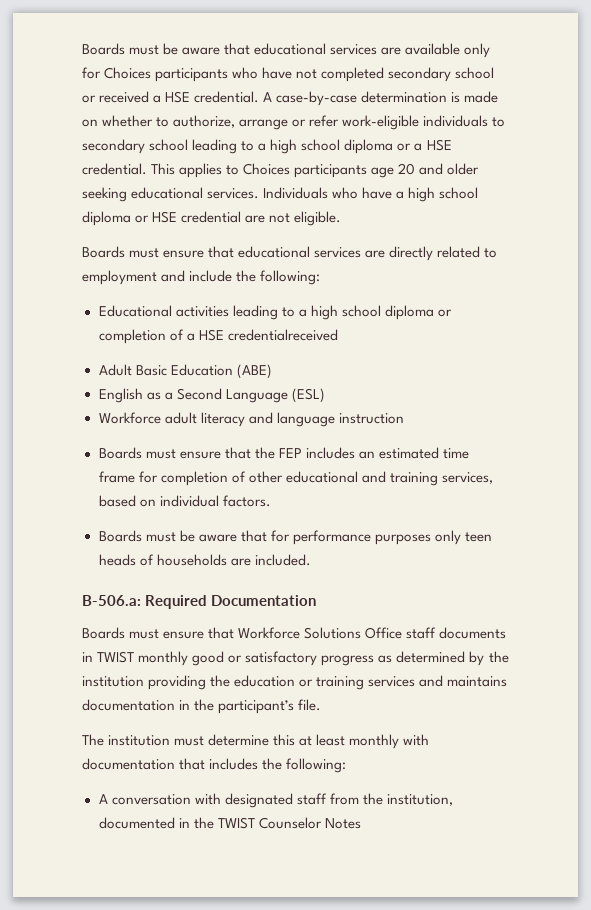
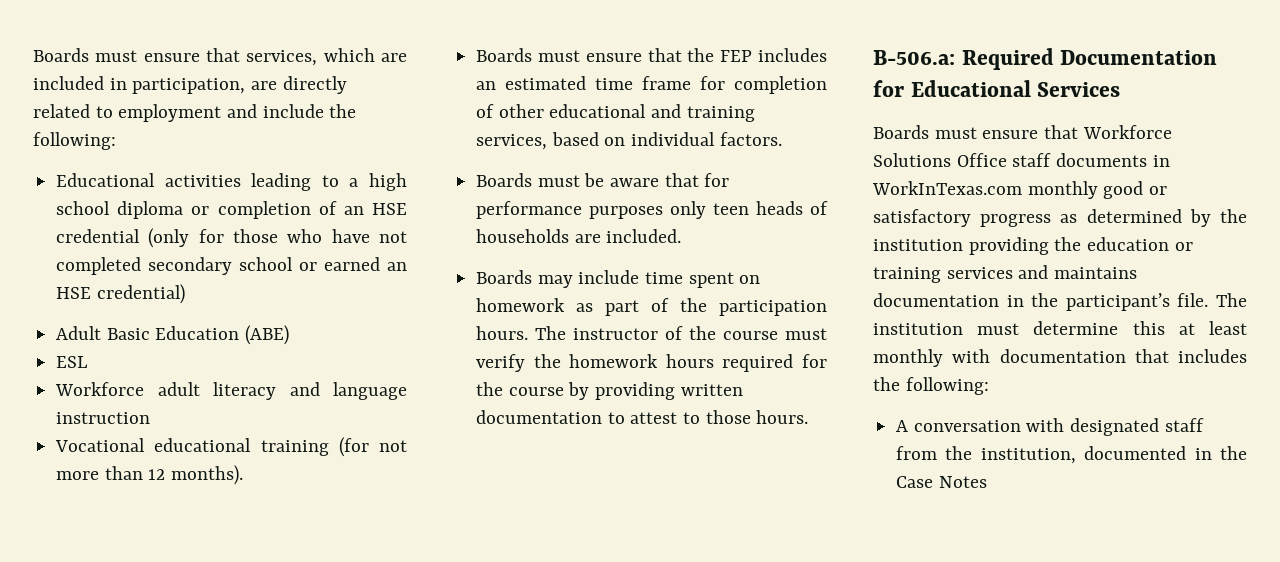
- Boards must be aware that educational services are available only for Choices participants who have not completed secondary school or received a HSE credential. A case-by-case determination is made on whether to authorize, arrange or refer work-eligible individuals to secondary school leading to a high school diploma or a HSE credential. This applies to Choices participants age 20 and older seeking educational services. Individuals who have a high school diploma or HSE credential are not eligible.
- Boards must ensure that educational services are directly related to employment and include the following:
+ Boards must ensure that services, which are included in participation, are directly related to employment and include the following:
- Educational activities leading to a high school diploma or completion of a HSE credentialreceived
+ Educational activities leading to a high school diploma or completion of an HSE credential (only for those who have not completed secondary school or earned an HSE credential)
  Adult Basic Education (ABE)
- English as a Second Language (ESL)
+ ESL
+ Vocational educational training (for not more than 12 months).
+ Boards may include time spent on homework as part of the participation hours. The instructor of the course must verify the homework hours required for the course by providing written documentation to attest to those hours.
- B-506.a: Required Documentation
+ B-506.a: Required Documentation for Educational Services
- Boards must ensure that Workforce Solutions Office staff documents in TWIST monthly good or satisfactory progress as determined by the institution providing the education or training services and maintains documentation in the participant’s file.
- The institution must determine this at least monthly with documentation that includes the following:
+ Boards must ensure that Workforce Solutions Office staff documents in WorkInTexas.com monthly good or satisfactory progress as determined by the institution providing the education or training services and maintains documentation in the participant’s file. The institution must determine this at least monthly with documentation that includes the following:
- A conversation with designated staff from the institution, documented in the TWIST Counselor Notes
+ A conversation with designated staff from the institution, documented in the Case Notes

